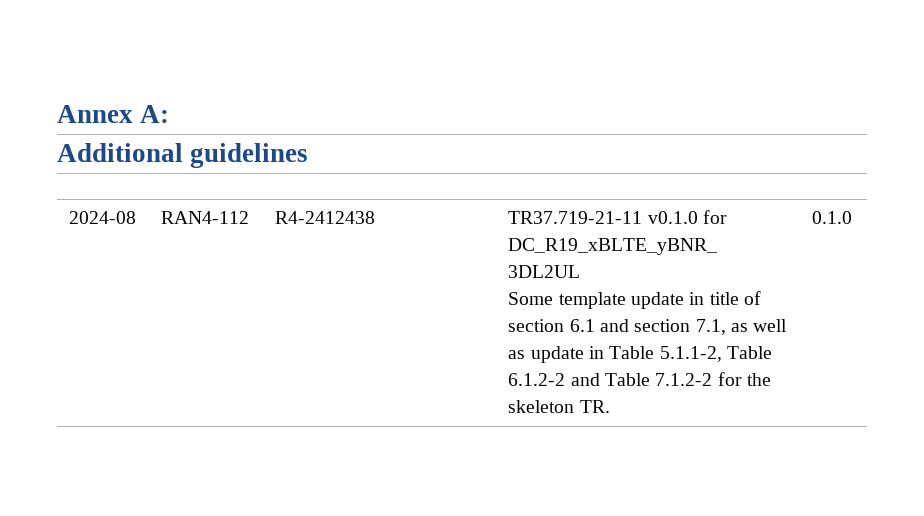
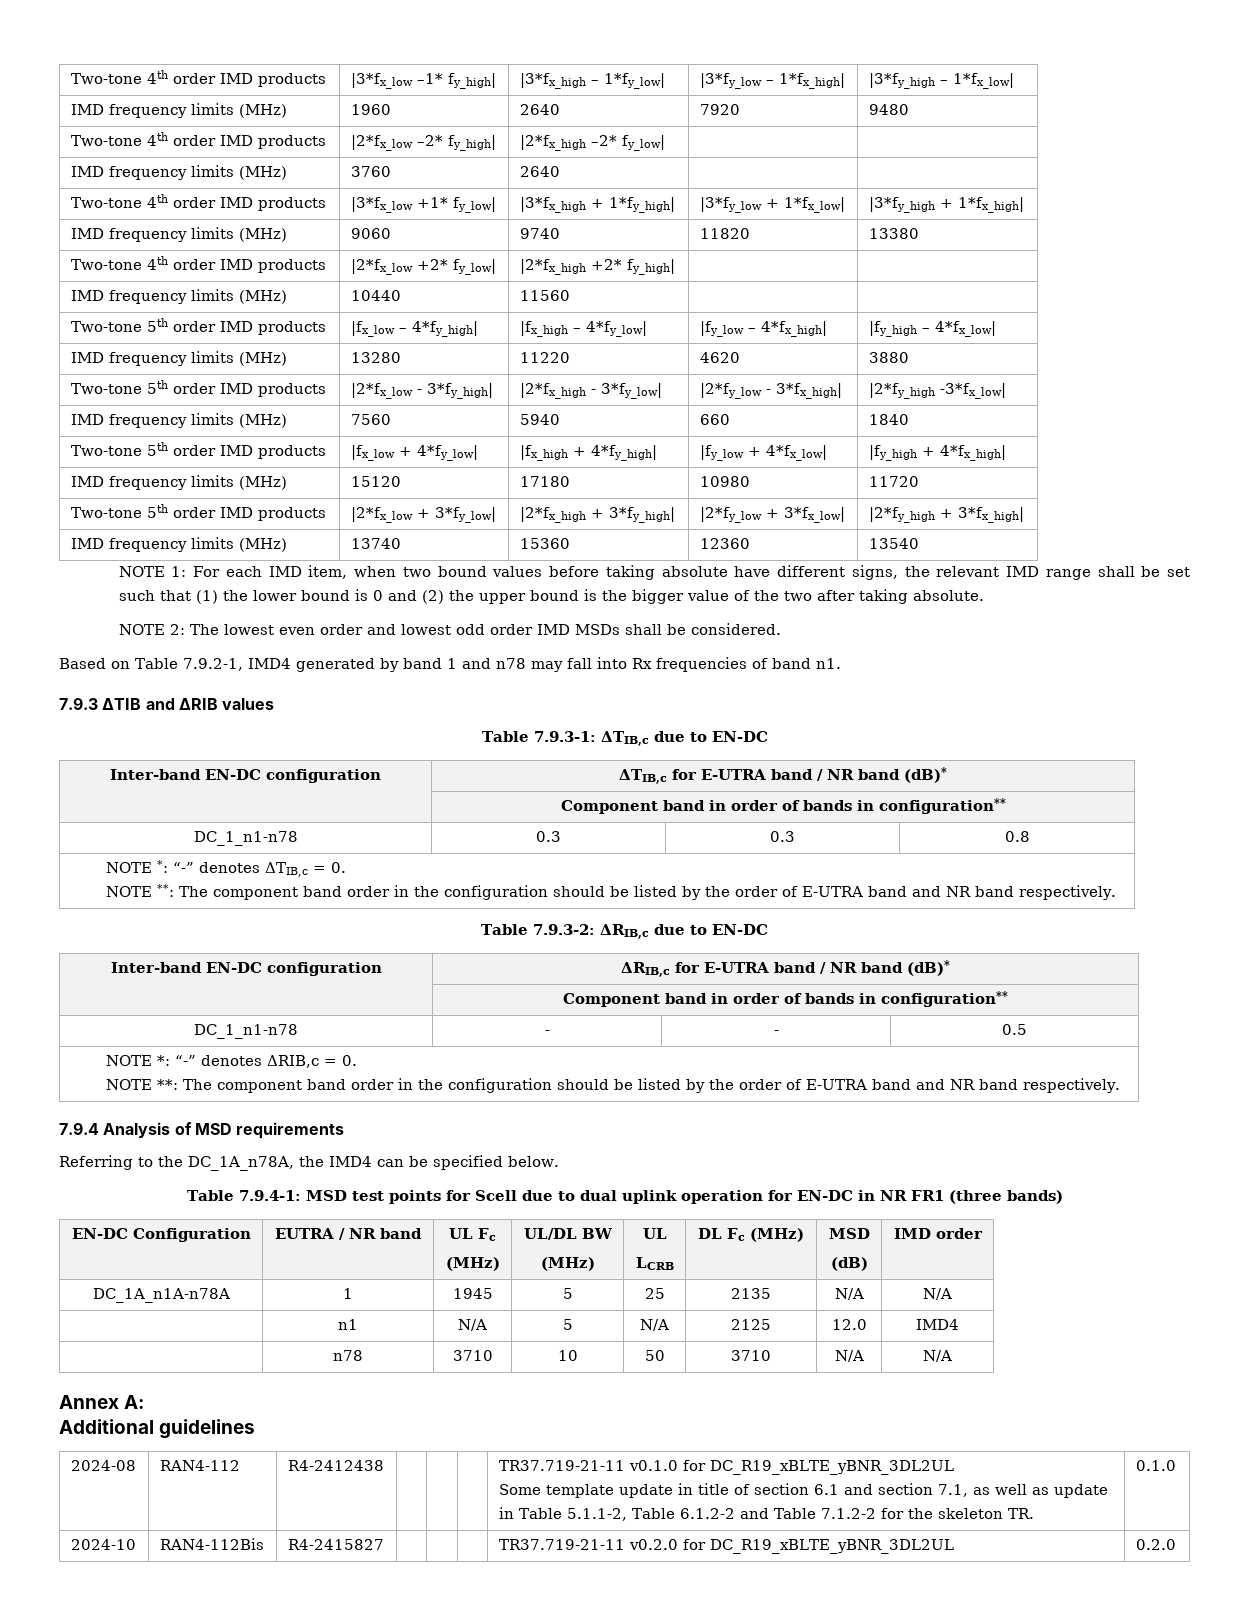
+ Two-tone 4th order IMD products | |3*fx_low –1* fy_high| | |3*fx_high – 1*fy_low| | |3*fy_low – 1*fx_high| | |3*fy_high – 1*fx_low|
+ IMD frequency limits (MHz) | 1960 | 2640 | 7920 | 9480
+ Two-tone 4th order IMD products | |2*fx_low –2* fy_high| | |2*fx_high –2* fy_low| | |
+ IMD frequency limits (MHz) | 3760 | 2640 | |
+ Two-tone 4th order IMD products | |3*fx_low +1* fy_low| | |3*fx_high + 1*fy_high| | |3*fy_low + 1*fx_low| | |3*fy_high + 1*fx_high|
+ IMD frequency limits (MHz) | 9060 | 9740 | 11820 | 13380
+ Two-tone 4th order IMD products | |2*fx_low +2* fy_low| | |2*fx_high +2* fy_high| | |
+ IMD frequency limits (MHz) | 10440 | 11560 | |
+ Two-tone 5th order IMD products | |fx_low – 4*fy_high| | |fx_high – 4*fy_low| | |fy_low – 4*fx_high| | |fy_high – 4*fx_low|
+ IMD frequency limits (MHz) | 13280 | 11220 | 4620 | 3880
+ Two-tone 5th order IMD products | |2*fx_low - 3*fy_high| | |2*fx_high - 3*fy_low| | |2*fy_low - 3*fx_high| | |2*fy_high -3*fx_low|
+ IMD frequency limits (MHz) | 7560 | 5940 | 660 | 1840
+ Two-tone 5th order IMD products | |fx_low + 4*fy_low| | |fx_high + 4*fy_high| | |fy_low + 4*fx_low| | |fy_high + 4*fx_high|
+ IMD frequency limits (MHz) | 15120 | 17180 | 10980 | 11720
+ Two-tone 5th order IMD products | |2*fx_low + 3*fy_low| | |2*fx_high + 3*fy_high| | |2*fy_low + 3*fx_low| | |2*fy_high + 3*fx_high|
+ IMD frequency limits (MHz) | 13740 | 15360 | 12360 | 13540
+ NOTE 1: For each IMD item, when two bound values before taking absolute have different signs, the relevant IMD range shall be set such that (1) the lower bound is 0 and (2) the upper bound is the bigger value of the two after taking absolute.
+ NOTE 2: The lowest even order and lowest odd order IMD MSDs shall be considered.
+ Based on Table 7.9.2-1, IMD4 generated by band 1 and n78 may fall into Rx frequencies of band n1.
+ 7.9.3 ∆TIB and ∆RIB values
+ Table 7.9.3-1: ΔTIB,c due to EN-DC
+ Inter-band EN-DC configuration | ΔTIB,c for E-UTRA band / NR band (dB)*
+ | Component band in order of bands in configuration**
+ DC_1_n1-n78 | 0.3 | 0.3 | 0.8
+ NOTE *: “-” denotes ΔTIB,c = 0.
+ NOTE **: The component band order in the configuration should be listed by the order of E-UTRA band and NR band respectively.
+ Table 7.9.3-2: ΔRIB,c due to EN-DC
+ Inter-band EN-DC configuration | ΔRIB,c for E-UTRA band / NR band (dB)*
+ | Component band in order of bands in configuration**
+ DC_1_n1-n78 | - | - | 0.5
+ NOTE *: “-” denotes ΔRIB,c = 0.
+ NOTE **: The component band order in the configuration should be listed by the order of E-UTRA band and NR band respectively.
+ 7.9.4 Analysis of MSD requirements
+ Referring to the DC_1A_n78A, the IMD4 can be specified below.
+ Table 7.9.4-1: MSD test points for Scell due to dual uplink operation for EN-DC in NR FR1 (three bands)
+ EN-DC Configuration | EUTRA / NR band | UL Fc
+ (MHz) | UL/DL BW
+ (MHz) | UL
+ LCRB | DL Fc (MHz) | MSD
+ (dB) | IMD order
+ DC_1A_n1A-n78A | 1 | 1945 | 5 | 25 | 2135 | N/A | N/A
+ | n1 | N/A | 5 | N/A | 2125 | 12.0 | IMD4
+ | n78 | 3710 | 10 | 50 | 3710 | N/A | N/A
+ 2024-10 | RAN4-112Bis | R4-2415827 | | | | TR37.719-21-11 v0.2.0 for DC_R19_xBLTE_yBNR_3DL2UL | 0.2.0

